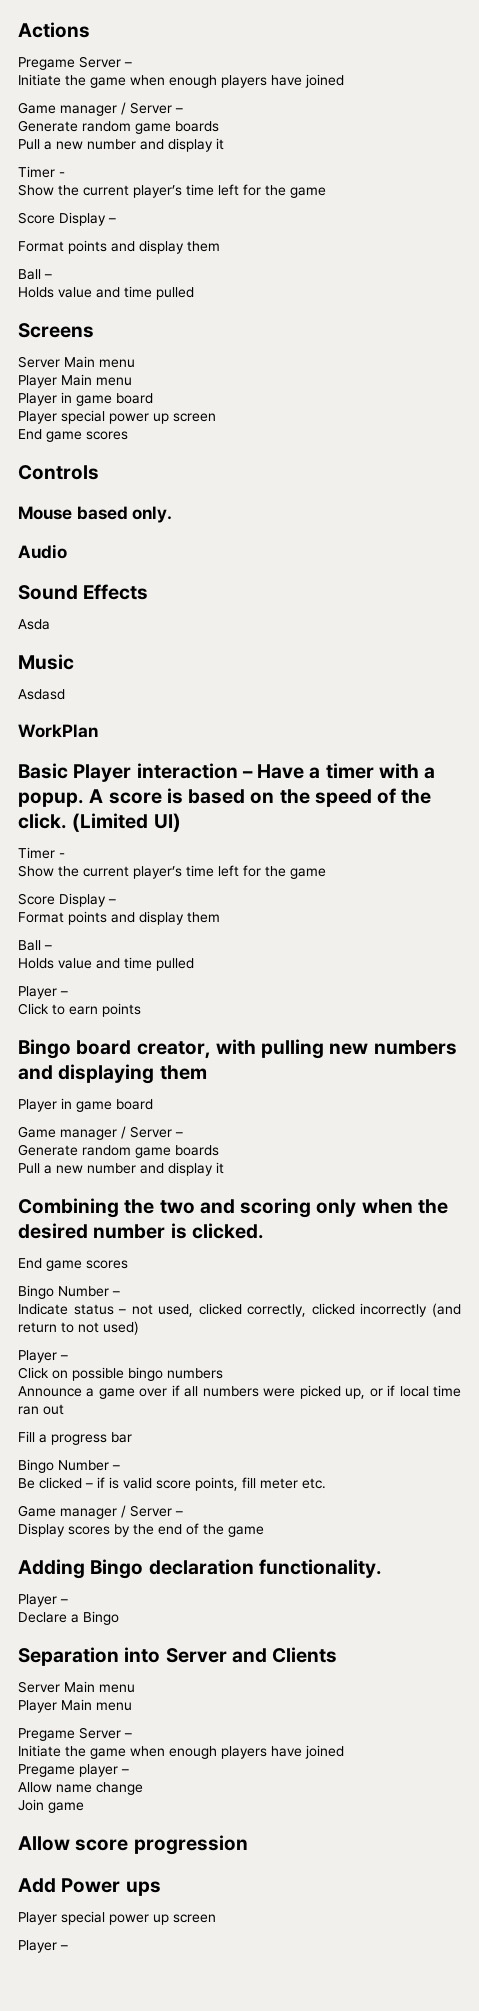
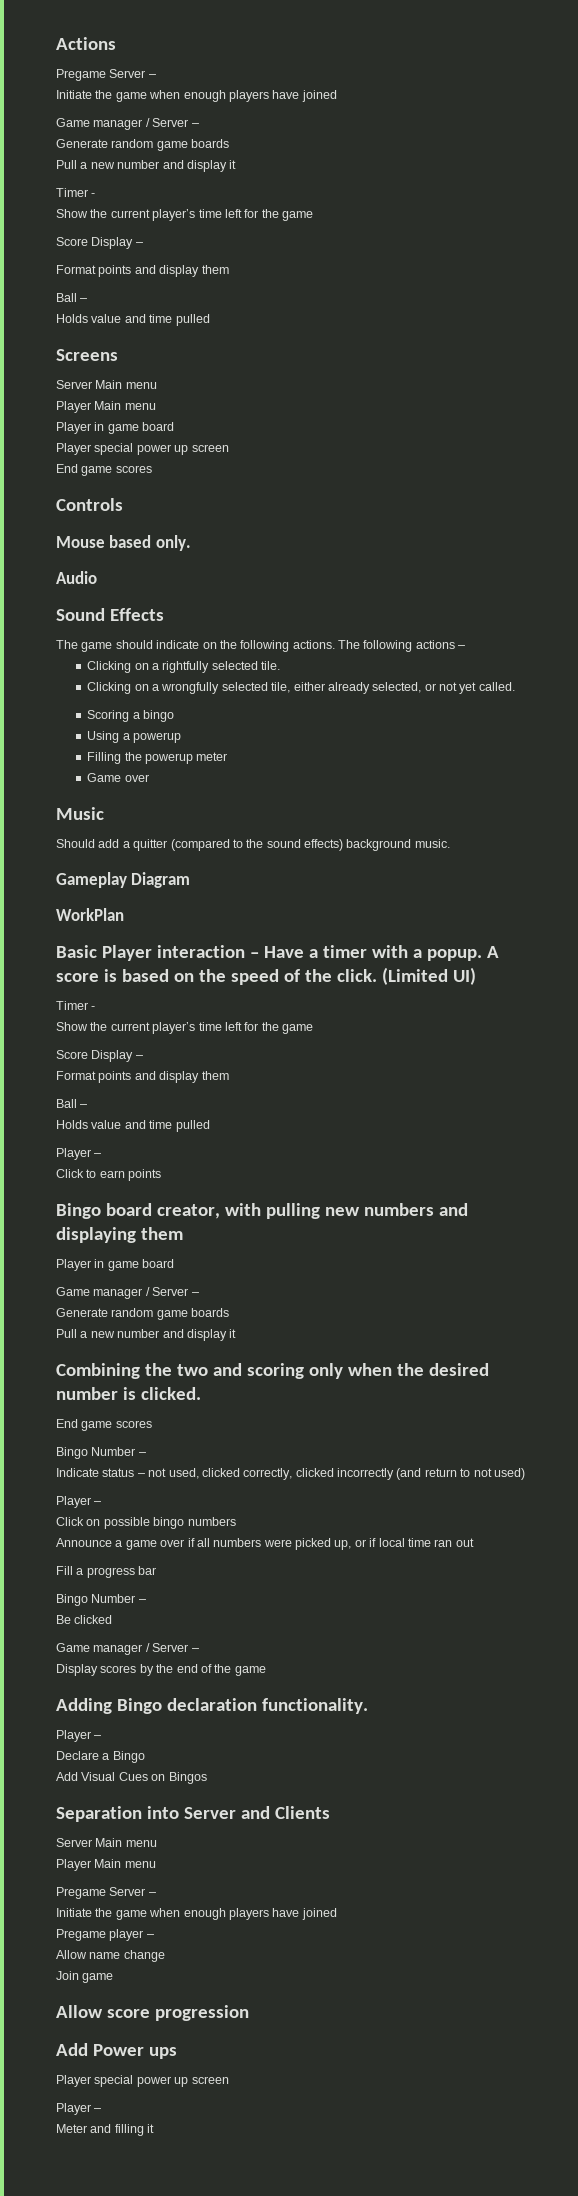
- Asda
+ The game should indicate on the following actions. The following actions –
+ Clicking on a rightfully selected tile.
+ Clicking on a wrongfully selected tile, either already selected, or not yet called.
+ Scoring a bingo
+ Using a powerup
+ Filling the powerup meter
+ Game over
  Music
- Asdasd
+ Should add a quitter (compared to the sound effects) background music.
+ Gameplay Diagram
- Be clicked – if is valid score points, fill meter etc.
+ Be clicked
+ Add Visual Cues on Bingos
+ Meter and filling it

